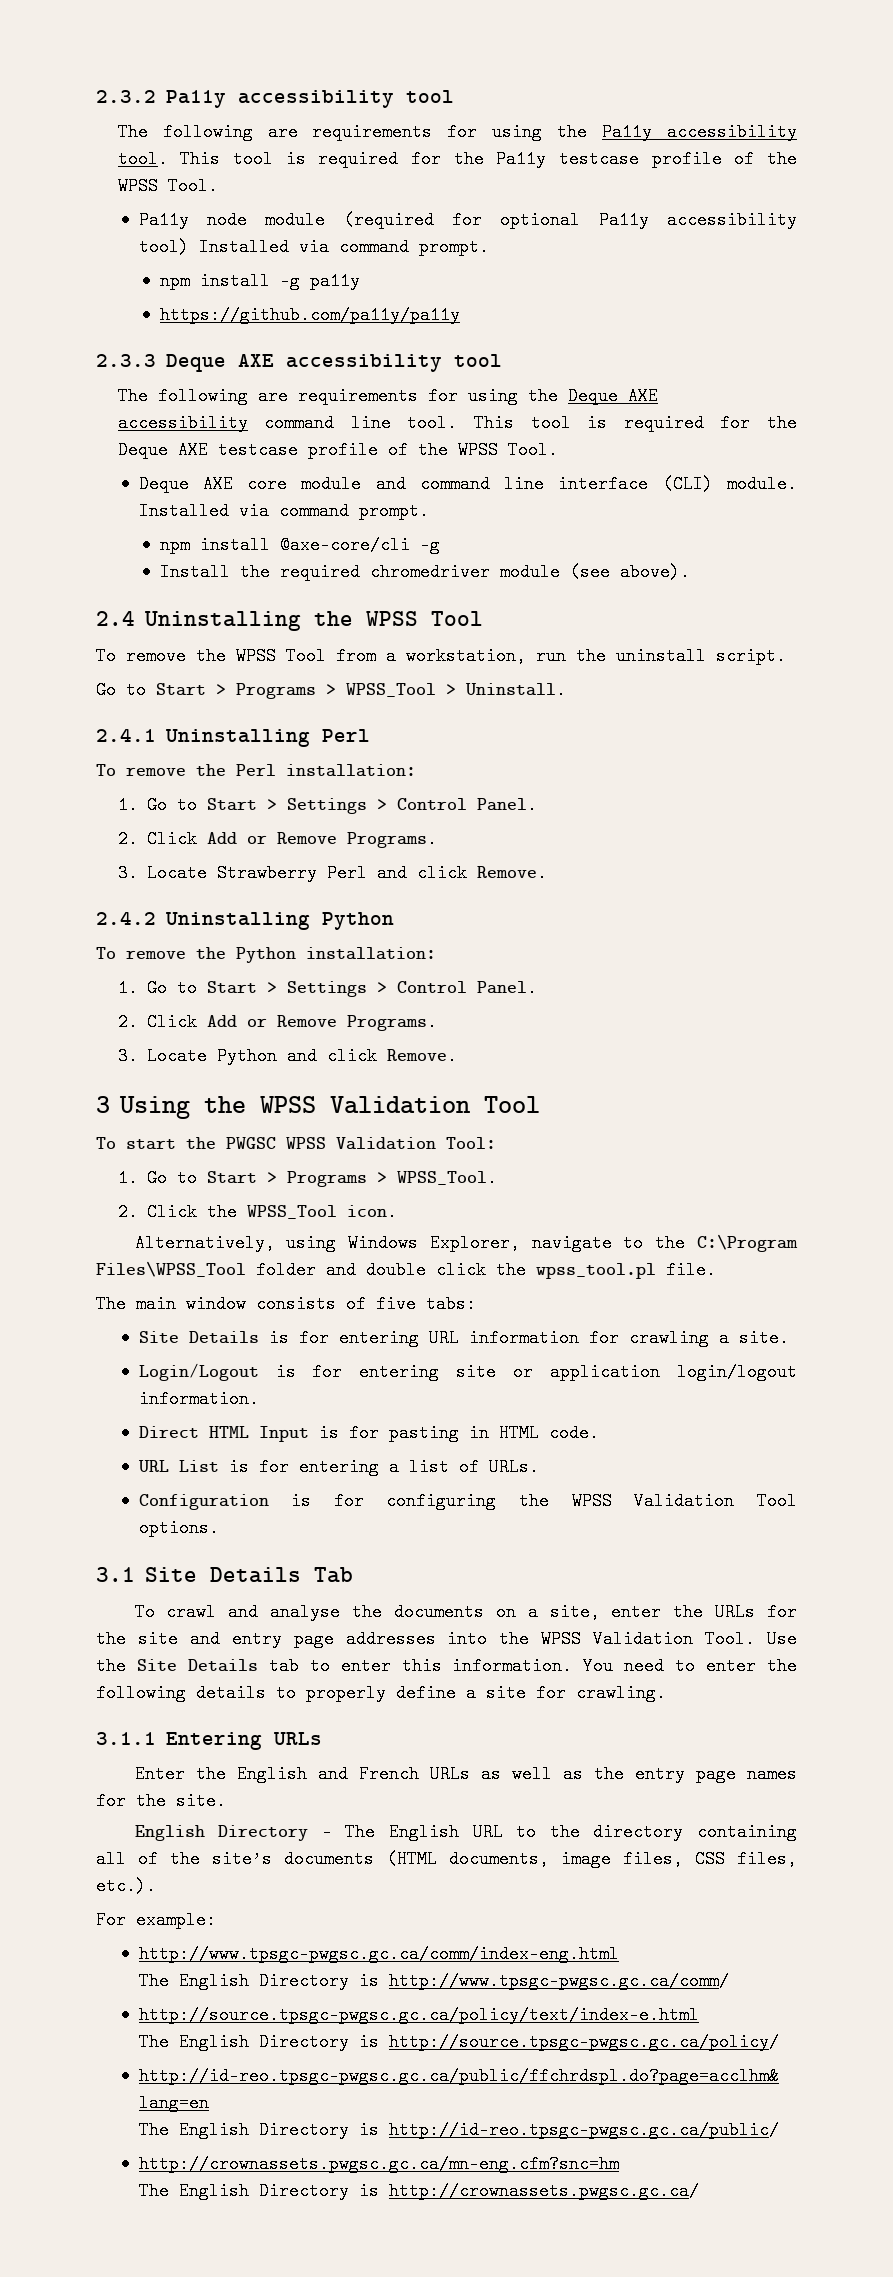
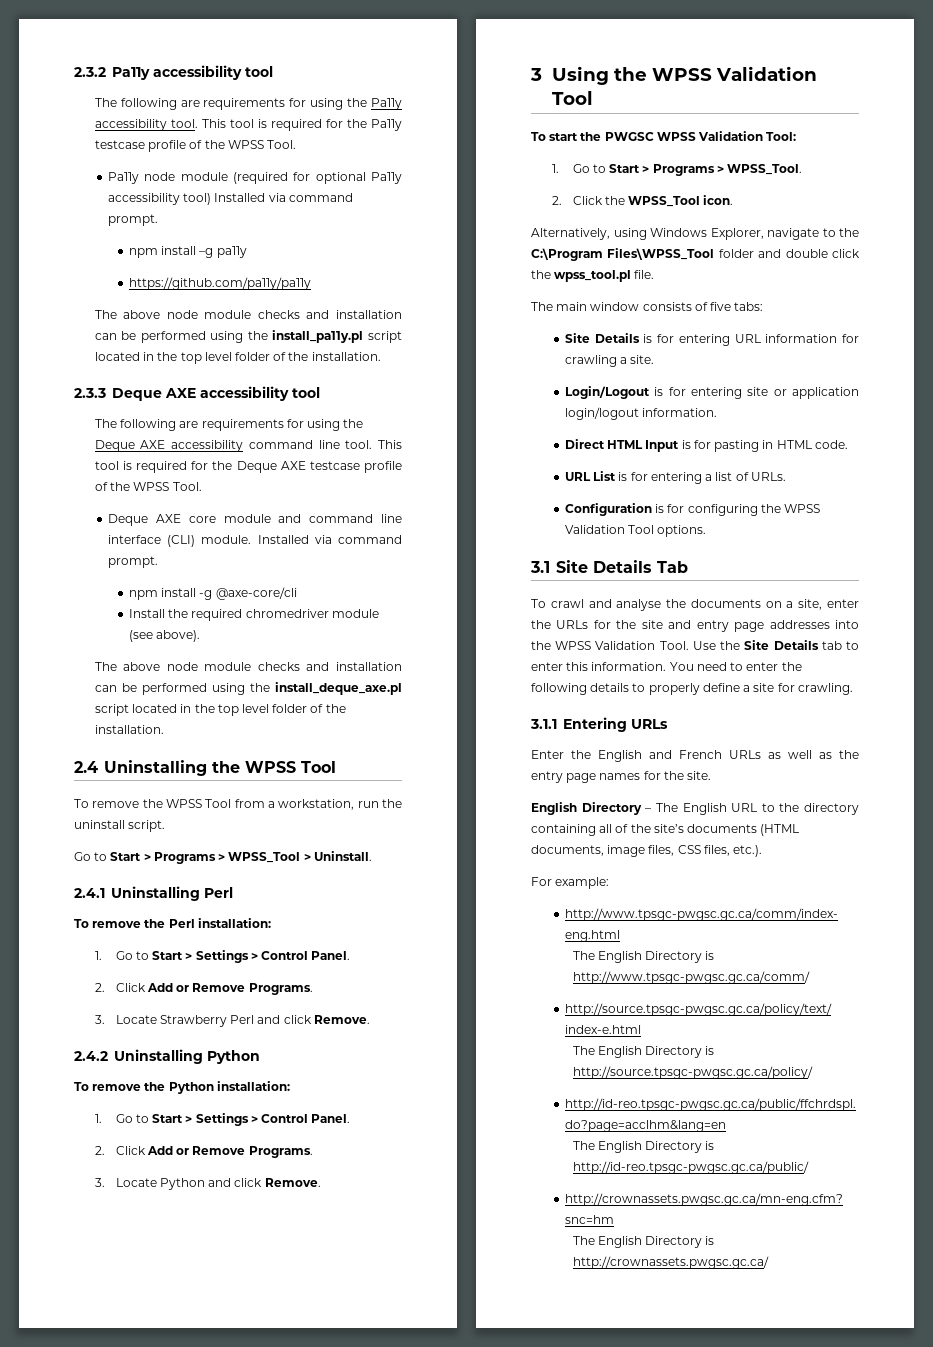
+ The above node module checks and installation can be performed using the install_pa11y.pl script located in the top level folder of the installation.
- npm install @axe-core/cli -g
+ npm install -g @axe-core/cli
+ The above node module checks and installation can be performed using the install_deque_axe.pl script located in the top level folder of the installation.

